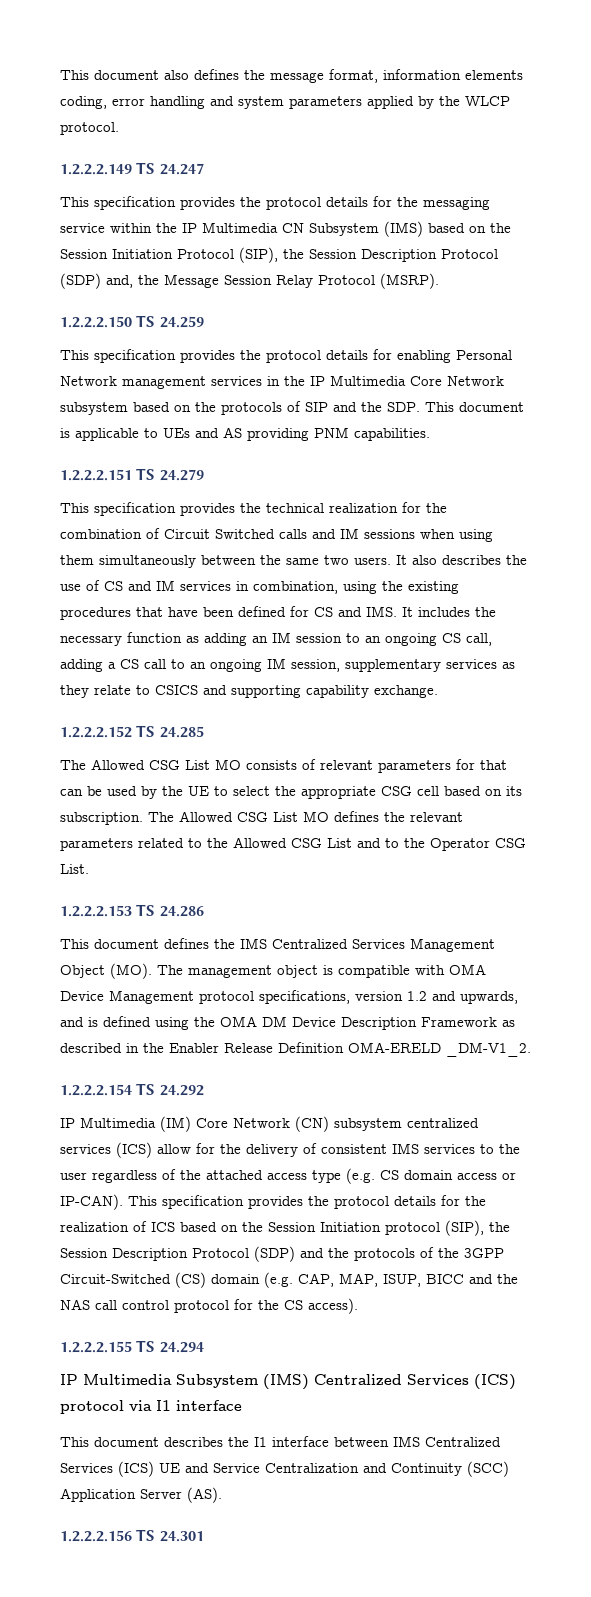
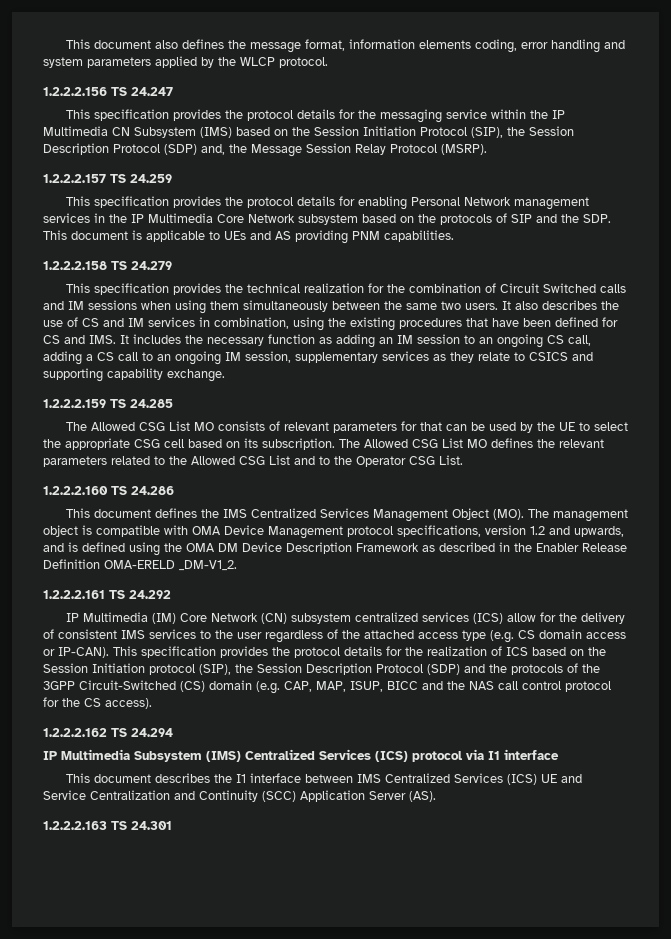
- 1.2.2.2.149 TS 24.247
+ 1.2.2.2.156 TS 24.247
- 1.2.2.2.150 TS 24.259
+ 1.2.2.2.157 TS 24.259
- 1.2.2.2.151 TS 24.279
+ 1.2.2.2.158 TS 24.279
- 1.2.2.2.152 TS 24.285
+ 1.2.2.2.159 TS 24.285
- 1.2.2.2.153 TS 24.286
+ 1.2.2.2.160 TS 24.286
- 1.2.2.2.154 TS 24.292
+ 1.2.2.2.161 TS 24.292
- 1.2.2.2.155 TS 24.294
+ 1.2.2.2.162 TS 24.294
- 1.2.2.2.156 TS 24.301
+ 1.2.2.2.163 TS 24.301

